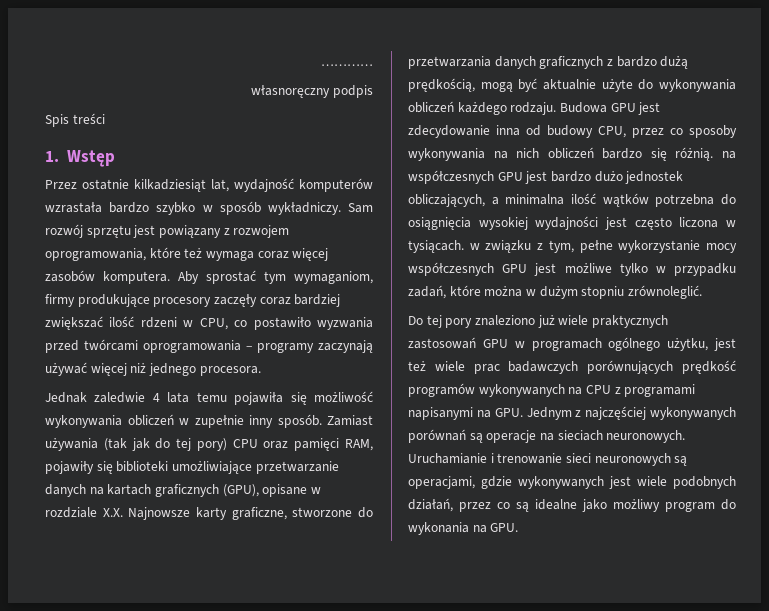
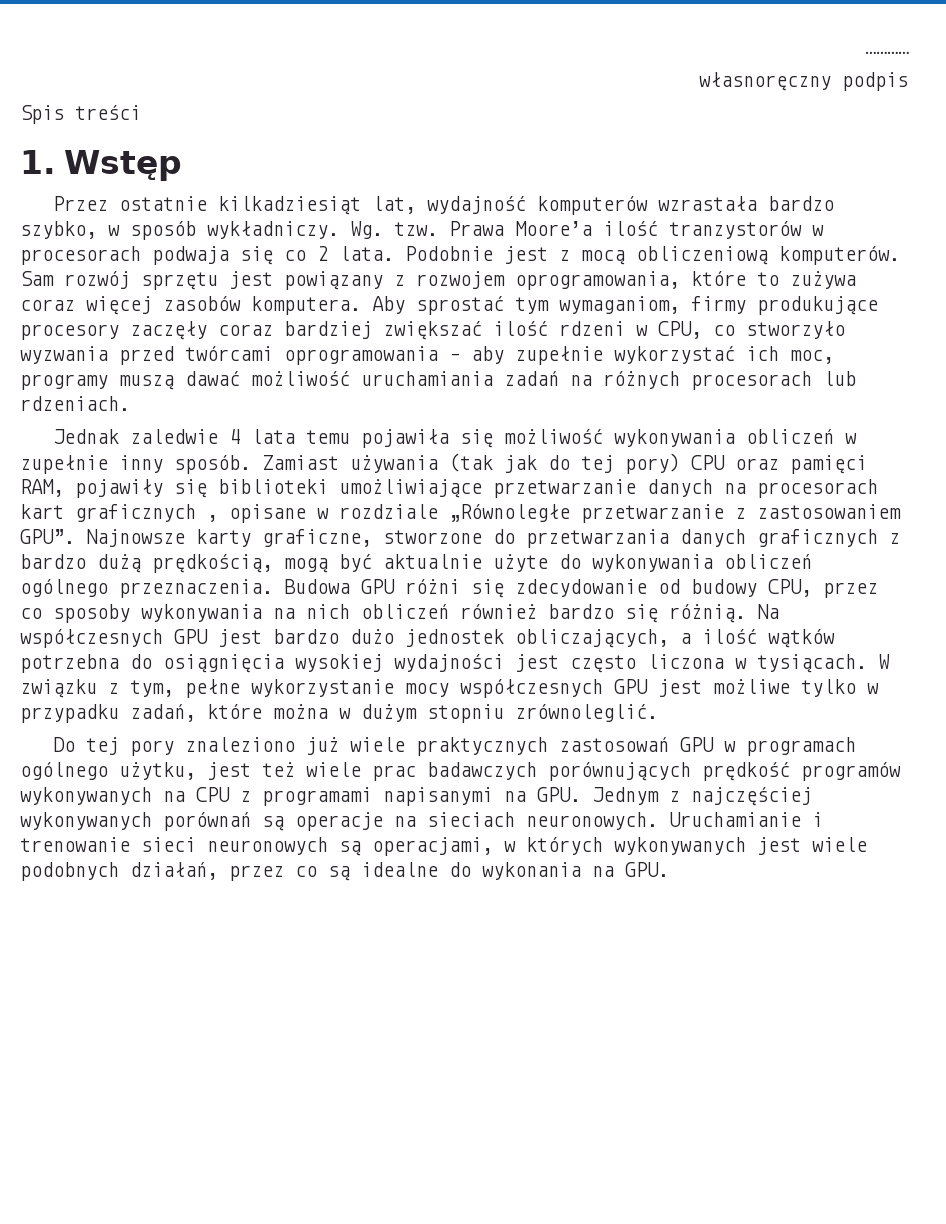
- Przez ostatnie kilkadziesiąt lat, wydajność komputerów wzrastała bardzo szybko w sposób wykładniczy.
+ Przez ostatnie kilkadziesiąt lat, wydajność komputerów wzrastała bardzo szybko, w sposób wykładniczy.
+ Wg. tzw. Prawa Moore’a ilość tranzystorów w procesorach podwaja się co 2 lata. Podobnie jest z mocą obliczeniową komputerów.
- Sam rozwój sprzętu jest powiązany z rozwojem oprogramowania, które też wymaga coraz więcej zasobów komputera.
+ Sam rozwój sprzętu jest powiązany z rozwojem oprogramowania, które to zużywa coraz więcej zasobów komputera.
- Aby sprostać tym wymaganiom, firmy produkujące procesory zaczęły coraz bardziej zwiększać ilość rdzeni w CPU, co postawiło wyzwania przed twórcami oprogramowania – programy zaczynają używać więcej niż jednego procesora.
+ Aby sprostać tym wymaganiom, firmy produkujące procesory zaczęły coraz bardziej zwiększać ilość rdzeni w CPU, co stworzyło wyzwania przed twórcami oprogramowania – aby zupełnie wykorzystać ich moc, programy muszą dawać możliwość uruchamiania zadań na różnych procesorach lub rdzeniach.
- Zamiast używania (tak jak do tej pory) CPU oraz pamięci RAM, pojawiły się biblioteki umożliwiające przetwarzanie danych na kartach graficznych (GPU), opisane w rozdziale X.X. Najnowsze karty graficzne, stworzone do przetwarzania danych graficznych z bardzo dużą prędkością, mogą być aktualnie użyte do wykonywania obliczeń każdego rodzaju. Budowa GPU jest zdecydowanie inna od budowy CPU, przez co sposoby wykonywania na nich obliczeń bardzo się różnią. na współczesnych GPU jest bardzo dużo jednostek obliczających, a minimalna ilość wątków potrzebna do osiągnięcia wysokiej wydajności jest często liczona w tysiącach. w związku z tym, pełne wykorzystanie mocy współczesnych GPU jest możliwe tylko w przypadku zadań, które można w dużym stopniu zrównoleglić.
+ Zamiast używania (tak jak do tej pory) CPU oraz pamięci RAM, pojawiły się biblioteki umożliwiające przetwarzanie danych na procesorach kart graficznych , opisane w rozdziale „Równoległe przetwarzanie z zastosowaniem GPU”. Najnowsze karty graficzne, stworzone do przetwarzania danych graficznych z bardzo dużą prędkością, mogą być aktualnie użyte do wykonywania obliczeń ogólnego przeznaczenia. Budowa GPU różni się zdecydowanie od budowy CPU, przez co sposoby wykonywania na nich obliczeń również bardzo się różnią. Na współczesnych GPU jest bardzo dużo jednostek obliczających, a ilość wątków potrzebna do osiągnięcia wysokiej wydajności jest często liczona w tysiącach. W związku z tym, pełne wykorzystanie mocy współczesnych GPU jest możliwe tylko w przypadku zadań, które można w dużym stopniu zrównoleglić.
- Uruchamianie i trenowanie sieci neuronowych są operacjami, gdzie wykonywanych jest wiele podobnych działań, przez co są idealne jako możliwy program do wykonania na GPU.
+ Uruchamianie i trenowanie sieci neuronowych są operacjami, w których wykonywanych jest wiele podobnych działań, przez co są idealne do wykonania na GPU.

